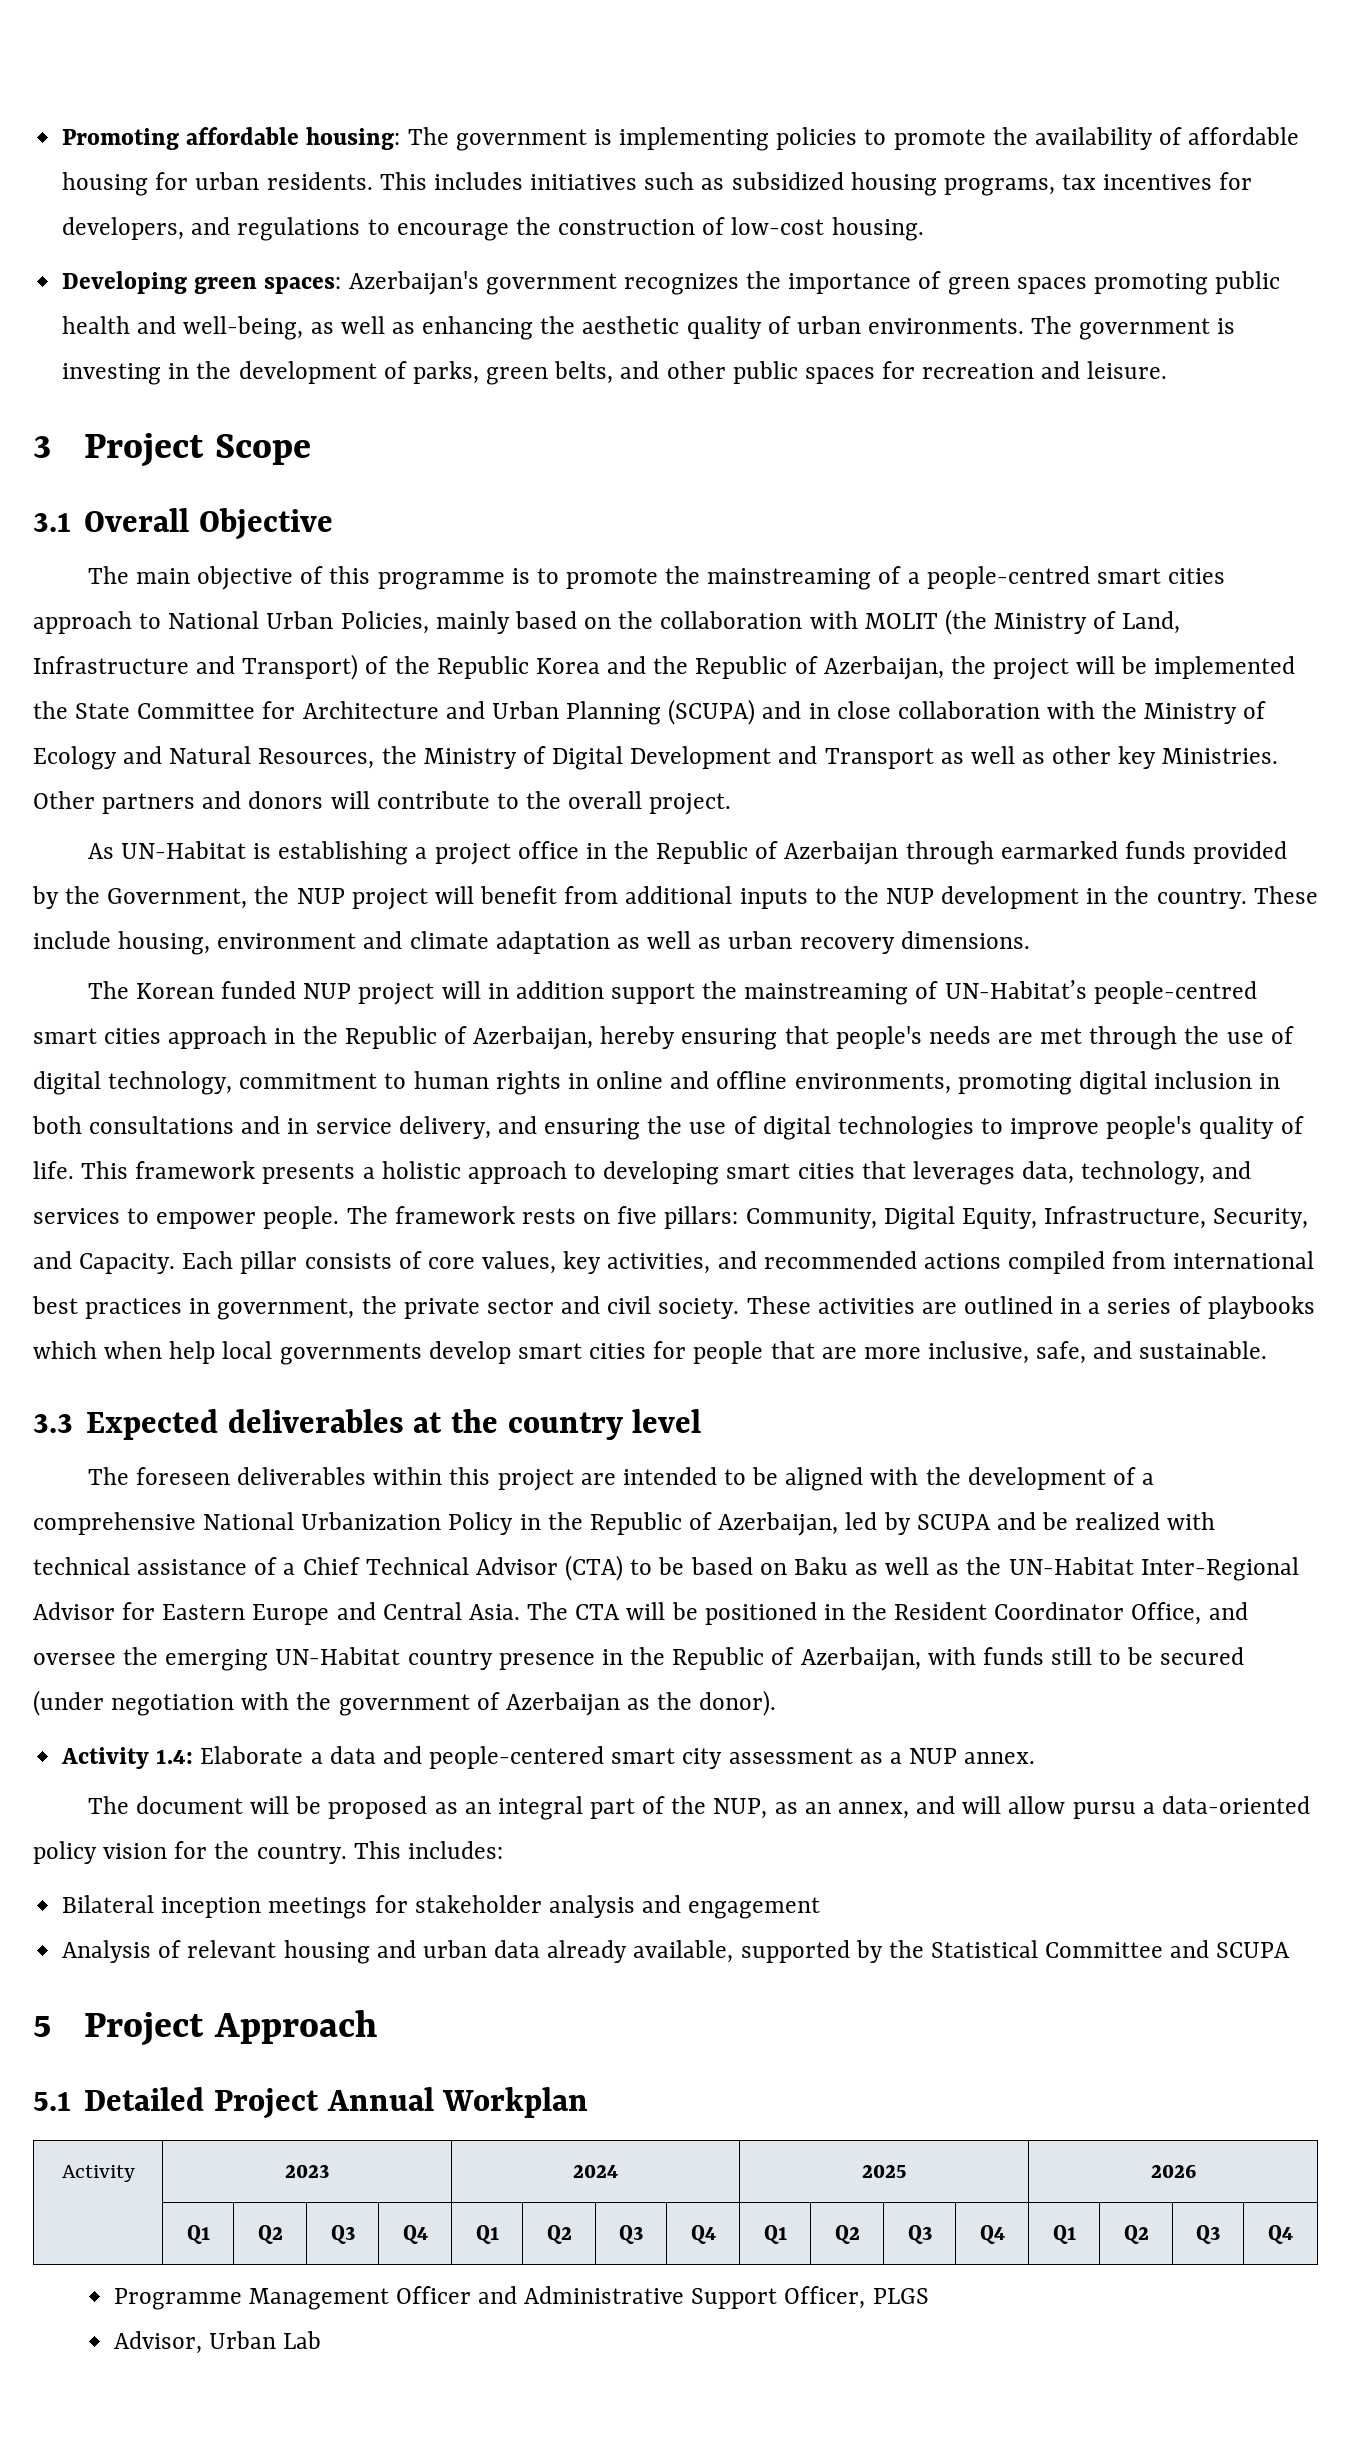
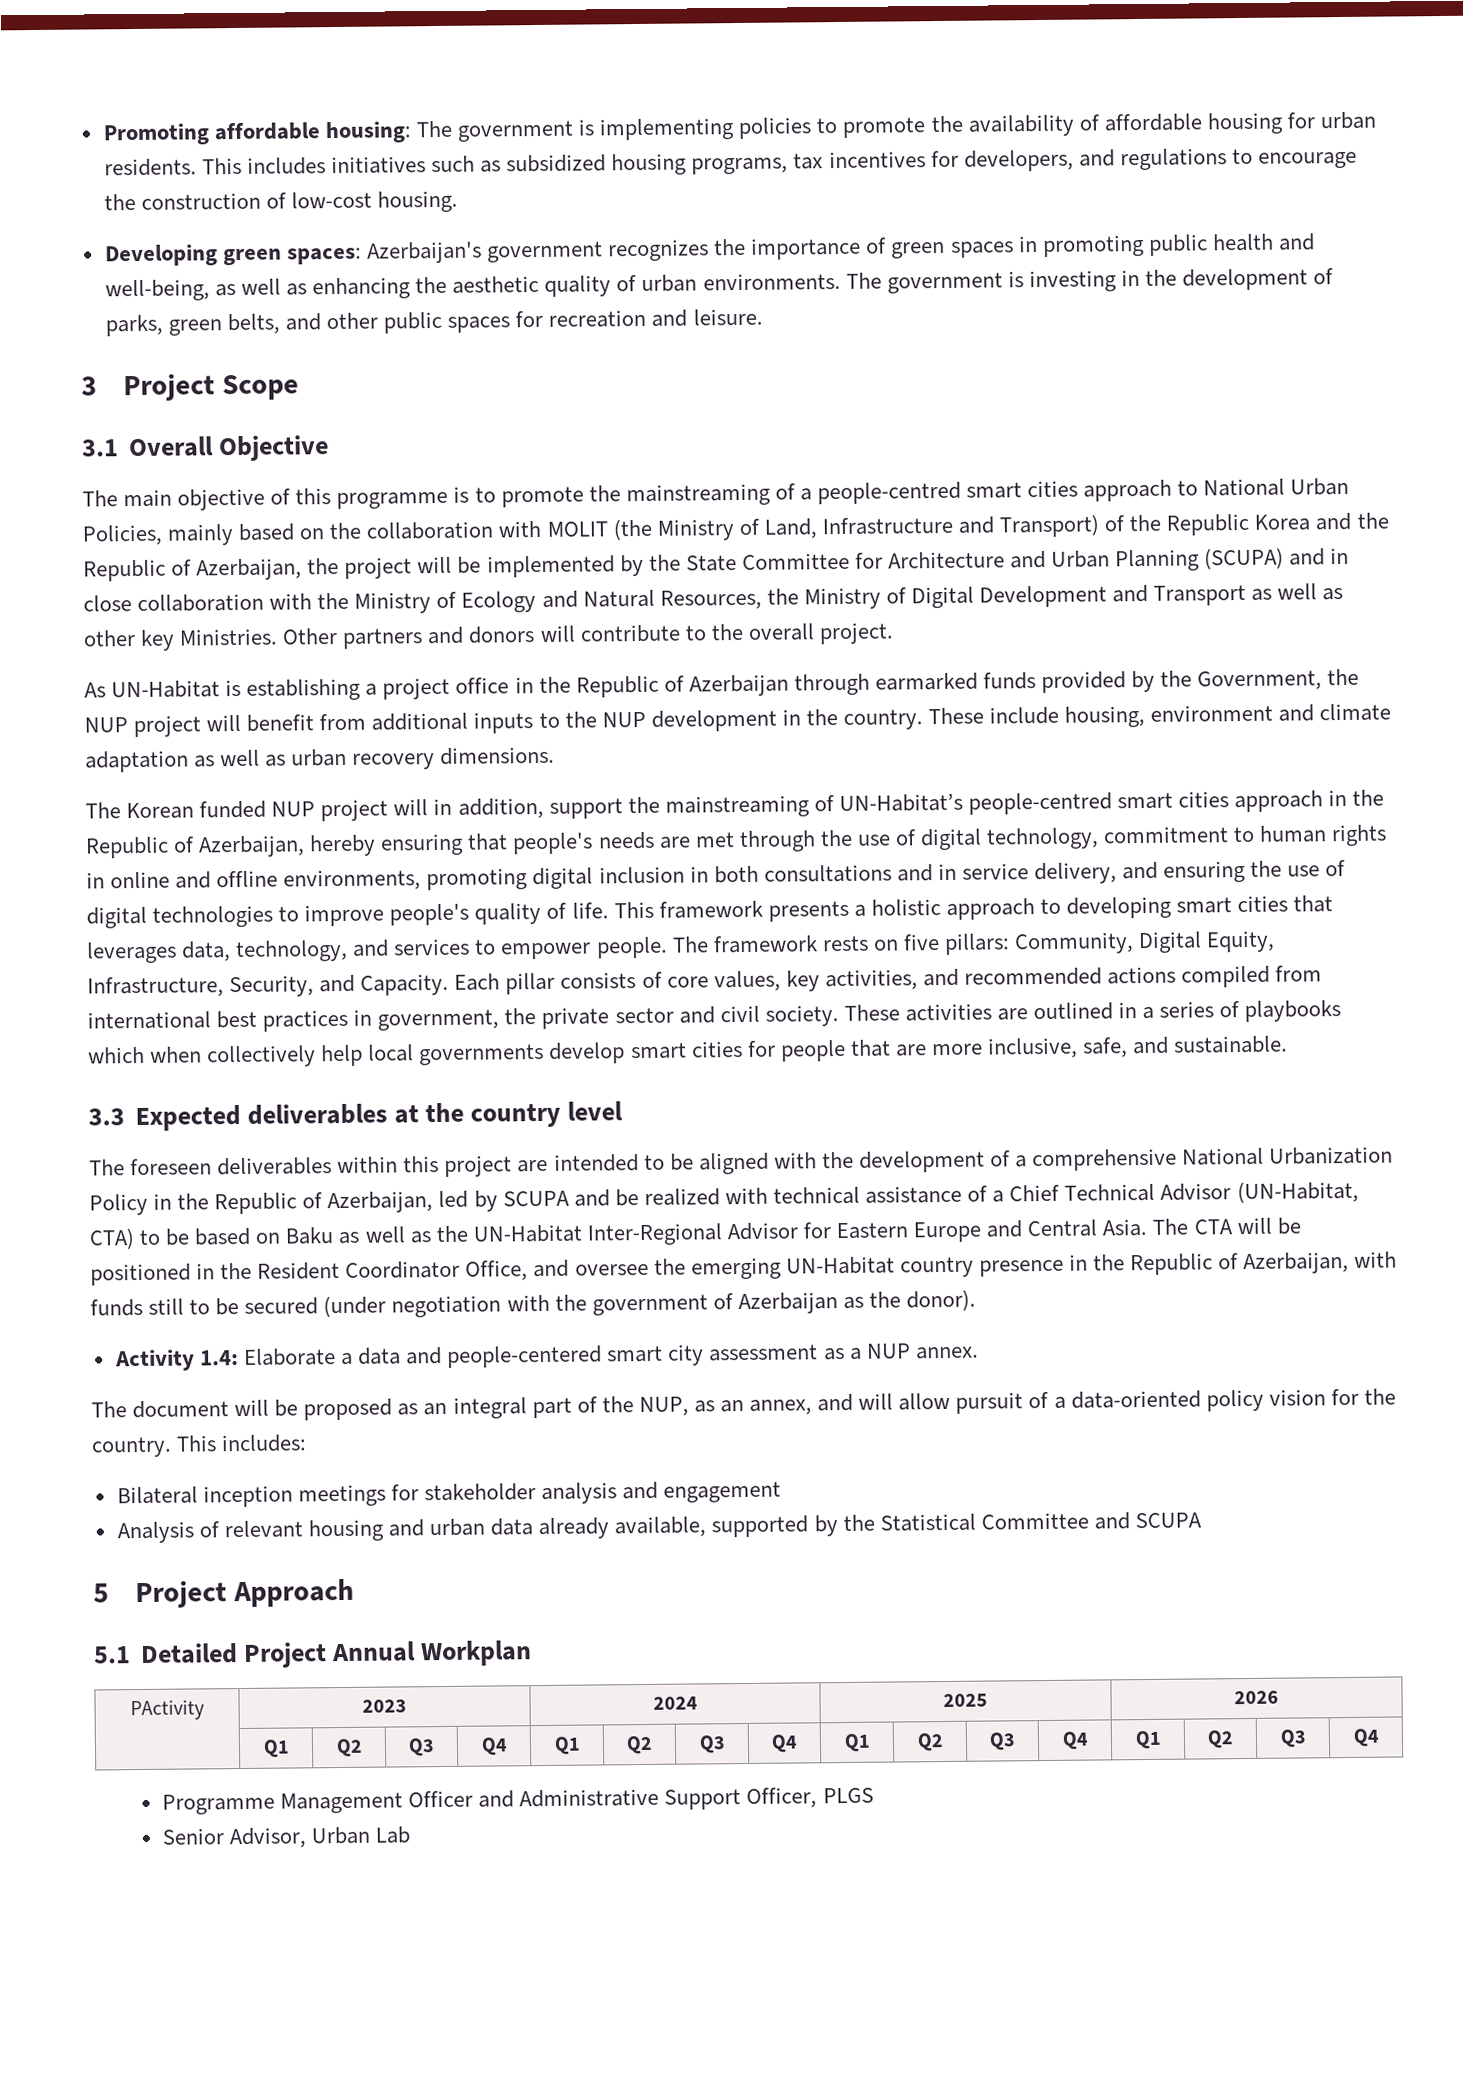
- Developing green spaces: Azerbaijan's government recognizes the importance of green spaces promoting public health and well-being, as well as enhancing the aesthetic quality of urban environments.
+ Developing green spaces: Azerbaijan's government recognizes the importance of green spaces in promoting public health and well-being, as well as enhancing the aesthetic quality of urban environments.
- The main objective of this programme is to promote the mainstreaming of a people-centred smart cities approach to National Urban Policies, mainly based on the collaboration with MOLIT (the Ministry of Land, Infrastructure and Transport) of the Republic Korea and the Republic of Azerbaijan, the project will be implemented the State Committee for Architecture and Urban Planning (SCUPA) and in close collaboration with the Ministry of Ecology and Natural Resources, the Ministry of Digital Development and Transport as well as other key Ministries.
+ The main objective of this programme is to promote the mainstreaming of a people-centred smart cities approach to National Urban Policies, mainly based on the collaboration with MOLIT (the Ministry of Land, Infrastructure and Transport) of the Republic Korea and the Republic of Azerbaijan, the project will be implemented by the State Committee for Architecture and Urban Planning (SCUPA) and in close collaboration with the Ministry of Ecology and Natural Resources, the Ministry of Digital Development and Transport as well as other key Ministries.
- The Korean funded NUP project will in addition support the mainstreaming of UN-Habitat’s people-centred smart cities approach in the Republic of Azerbaijan, hereby ensuring that people's needs are met through the use of digital technology, commitment to human rights in online and offline environments, promoting digital inclusion in both consultations and in service delivery, and ensuring the use of digital technologies to improve people's quality of life.
+ The Korean funded NUP project will in addition, support the mainstreaming of UN-Habitat’s people-centred smart cities approach in the Republic of Azerbaijan, hereby ensuring that people's needs are met through the use of digital technology, commitment to human rights in online and offline environments, promoting digital inclusion in both consultations and in service delivery, and ensuring the use of digital technologies to improve people's quality of life.
- These activities are outlined in a series of playbooks which when help local governments develop smart cities for people that are more inclusive, safe, and sustainable.
+ These activities are outlined in a series of playbooks which when collectively help local governments develop smart cities for people that are more inclusive, safe, and sustainable.
- The foreseen deliverables within this project are intended to be aligned with the development of a comprehensive National Urbanization Policy in the Republic of Azerbaijan, led by SCUPA and be realized with technical assistance of a Chief Technical Advisor (CTA) to be based on Baku as well as the UN-Habitat Inter-Regional Advisor for Eastern Europe and Central Asia.
+ The foreseen deliverables within this project are intended to be aligned with the development of a comprehensive National Urbanization Policy in the Republic of Azerbaijan, led by SCUPA and be realized with technical assistance of a Chief Technical Advisor (UN-Habitat, CTA) to be based on Baku as well as the UN-Habitat Inter-Regional Advisor for Eastern Europe and Central Asia.
- The document will be proposed as an integral part of the NUP, as an annex, and will allow pursu a data-oriented policy vision for the country.
+ The document will be proposed as an integral part of the NUP, as an annex, and will allow pursuit of a data-oriented policy vision for the country.
- Activity | 2023 | 2024 | 2025 | 2026
+ PActivity | 2023 | 2024 | 2025 | 2026
- Advisor, Urban Lab
+ Senior Advisor, Urban Lab

